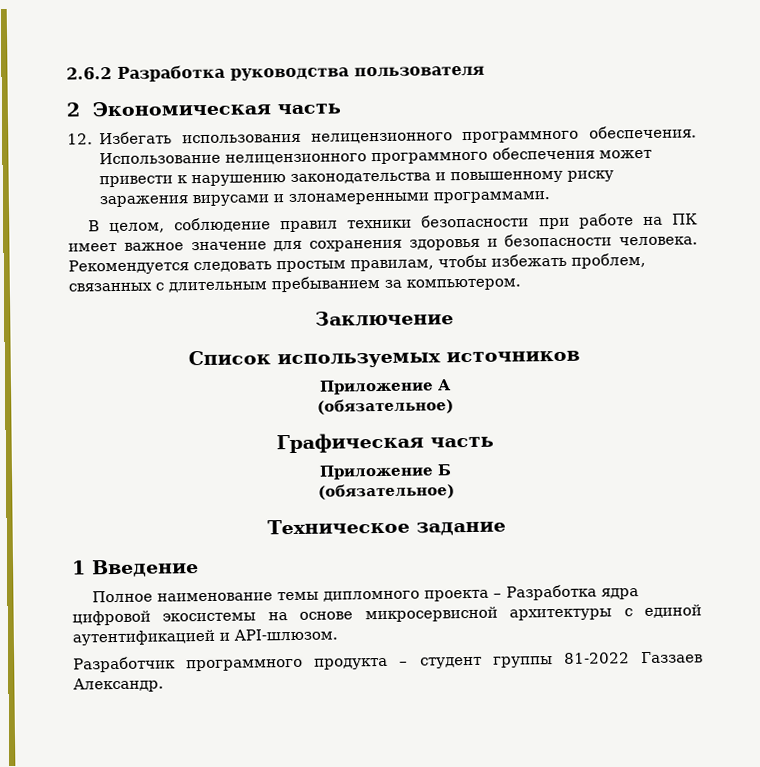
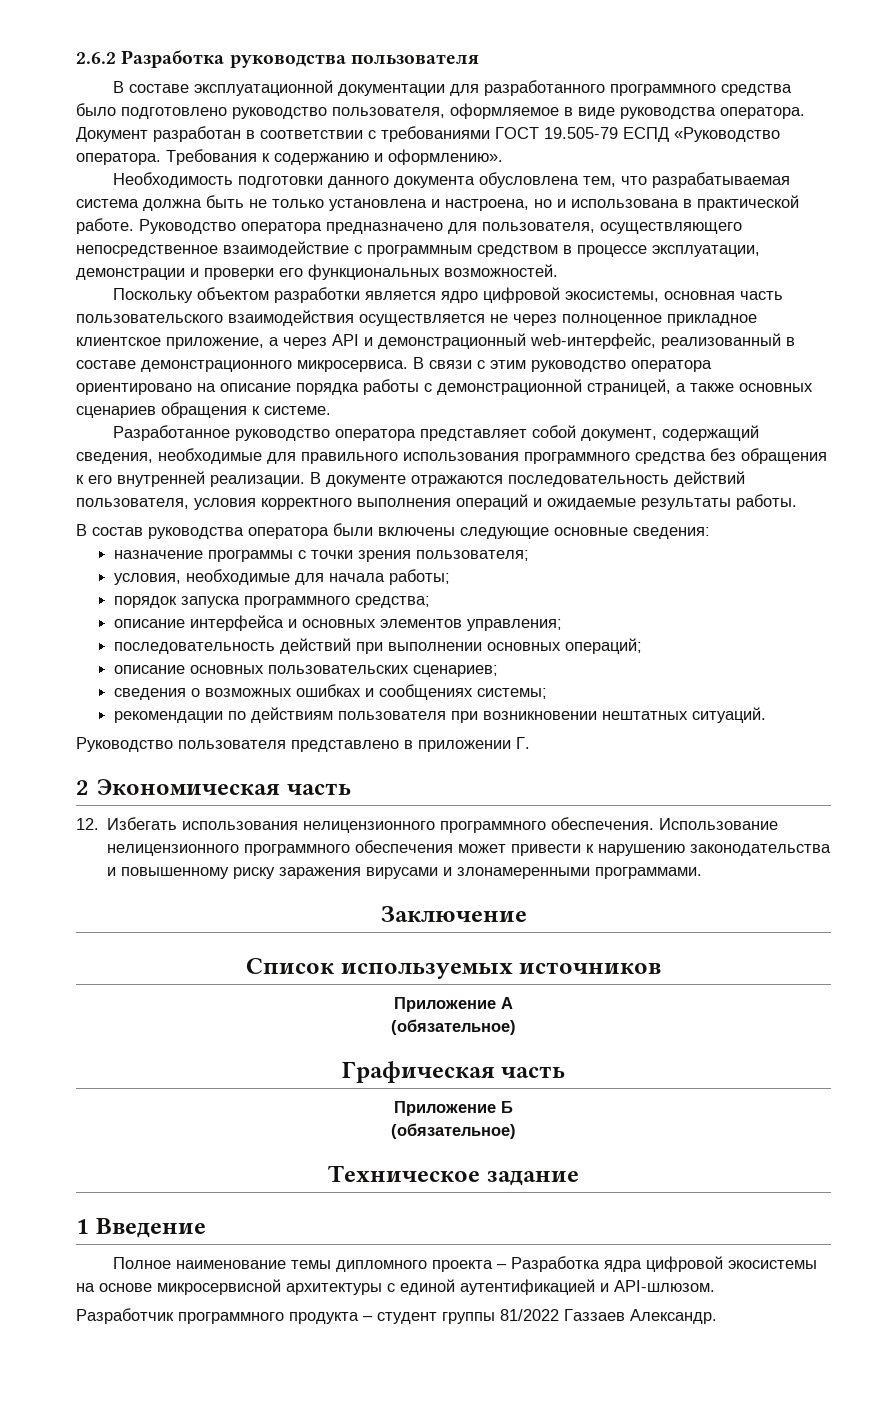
+ В составе эксплуатационной документации для разработанного программного средства было подготовлено руководство пользователя, оформляемое в виде руководства оператора. Документ разработан в соответствии с требованиями ГОСТ 19.505-79 ЕСПД «Руководство оператора. Требования к содержанию и оформлению».
+ Необходимость подготовки данного документа обусловлена тем, что разрабатываемая система должна быть не только установлена и настроена, но и использована в практической работе. Руководство оператора предназначено для пользователя, осуществляющего непосредственное взаимодействие с программным средством в процессе эксплуатации, демонстрации и проверки его функциональных возможностей.
+ Поскольку объектом разработки является ядро цифровой экосистемы, основная часть пользовательского взаимодействия осуществляется не через полноценное прикладное клиентское приложение, а через API и демонстрационный web-интерфейс, реализованный в составе демонстрационного микросервиса. В связи с этим руководство оператора ориентировано на описание порядка работы с демонстрационной страницей, а также основных сценариев обращения к системе.
+ Разработанное руководство оператора представляет собой документ, содержащий сведения, необходимые для правильного использования программного средства без обращения к его внутренней реализации. В документе отражаются последовательность действий пользователя, условия корректного выполнения операций и ожидаемые результаты работы.
+ В состав руководства оператора были включены следующие основные сведения:
+ назначение программы с точки зрения пользователя;
+ условия, необходимые для начала работы;
+ порядок запуска программного средства;
+ описание интерфейса и основных элементов управления;
+ последовательность действий при выполнении основных операций;
+ описание основных пользовательских сценариев;
+ сведения о возможных ошибках и сообщениях системы;
+ рекомендации по действиям пользователя при возникновении нештатных ситуаций.
+ Руководство пользователя представлено в приложении Г.
- В целом, соблюдение правил техники безопасности при работе на ПК имеет важное значение для сохранения здоровья и безопасности человека. Рекомендуется следовать простым правилам, чтобы избежать проблем, связанных с длительным пребыванием за компьютером.
- Разработчик программного продукта – студент группы 81-2022 Газзаев Александр.
+ Разработчик программного продукта – студент группы 81/2022 Газзаев Александр.

